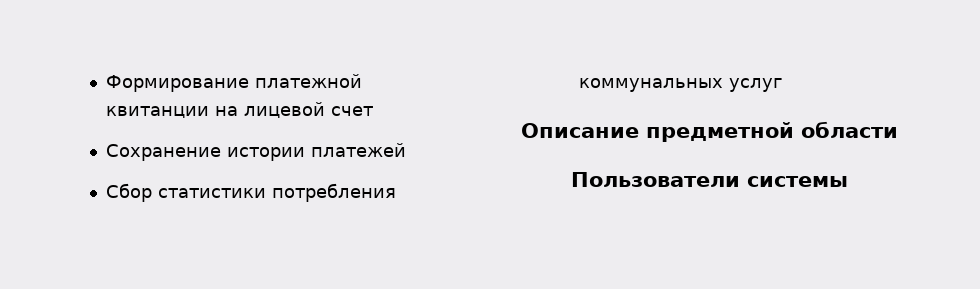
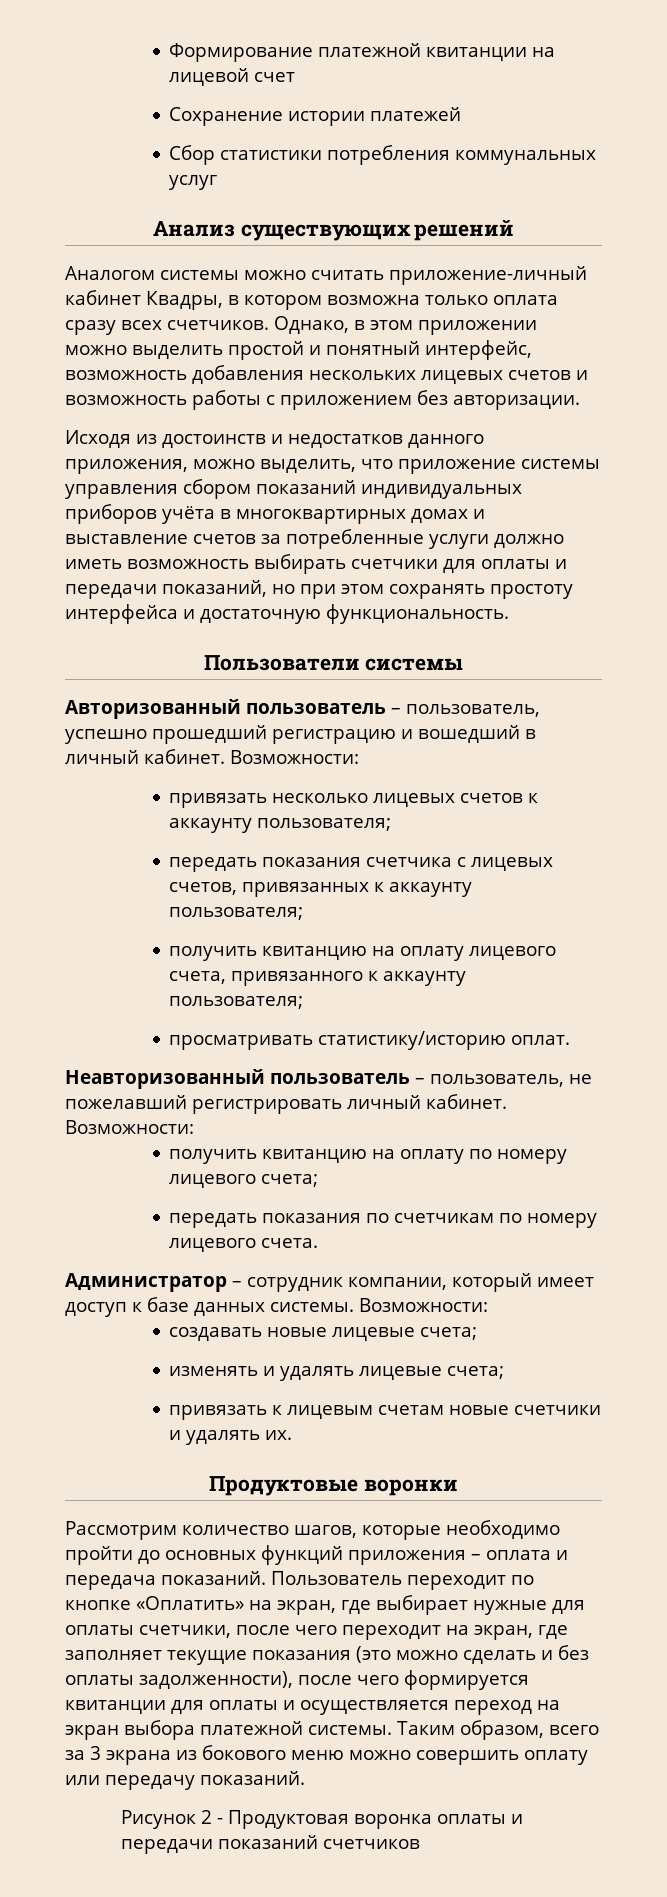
- Описание предметной области
+ Анализ существующих решений
+ Аналогом системы можно считать приложение-личный кабинет Квадры, в котором возможна только оплата сразу всех счетчиков. Однако, в этом приложении можно выделить простой и понятный интерфейс, возможность добавления нескольких лицевых счетов и возможность работы с приложением без авторизации.
+ Исходя из достоинств и недостатков данного приложения, можно выделить, что приложение системы управления сбором показаний индивидуальных приборов учёта в многоквартирных домах и выставление счетов за потребленные услуги должно иметь возможность выбирать счетчики для оплаты и передачи показаний, но при этом сохранять простоту интерфейса и достаточную функциональность.
  Пользователи системы
+ Авторизованный пользователь – пользователь, успешно прошедший регистрацию и вошедший в личный кабинет. Возможности:
+ привязать несколько лицевых счетов к аккаунту пользователя;
+ передать показания счетчика с лицевых счетов, привязанных к аккаунту пользователя;
+ получить квитанцию на оплату лицевого счета, привязанного к аккаунту пользователя;
+ просматривать статистику/историю оплат.
+ Неавторизованный пользователь – пользователь, не пожелавший регистрировать личный кабинет. Возможности:
+ получить квитанцию на оплату по номеру лицевого счета;
+ передать показания по счетчикам по номеру лицевого счета.
+ Администратор – сотрудник компании, который имеет доступ к базе данных системы. Возможности:
+ создавать новые лицевые счета;
+ изменять и удалять лицевые счета;
+ привязать к лицевым счетам новые счетчики и удалять их.
+ Продуктовые воронки
+ Рассмотрим количество шагов, которые необходимо пройти до основных функций приложения – оплата и передача показаний. Пользователь переходит по кнопке «Оплатить» на экран, где выбирает нужные для оплаты счетчики, после чего переходит на экран, где заполняет текущие показания (это можно сделать и без оплаты задолженности), после чего формируется квитанции для оплаты и осуществляется переход на экран выбора платежной системы. Таким образом, всего за 3 экрана из бокового меню можно совершить оплату или передачу показаний.
+ Рисунок 2 - Продуктовая воронка оплаты и передачи показаний счетчиков

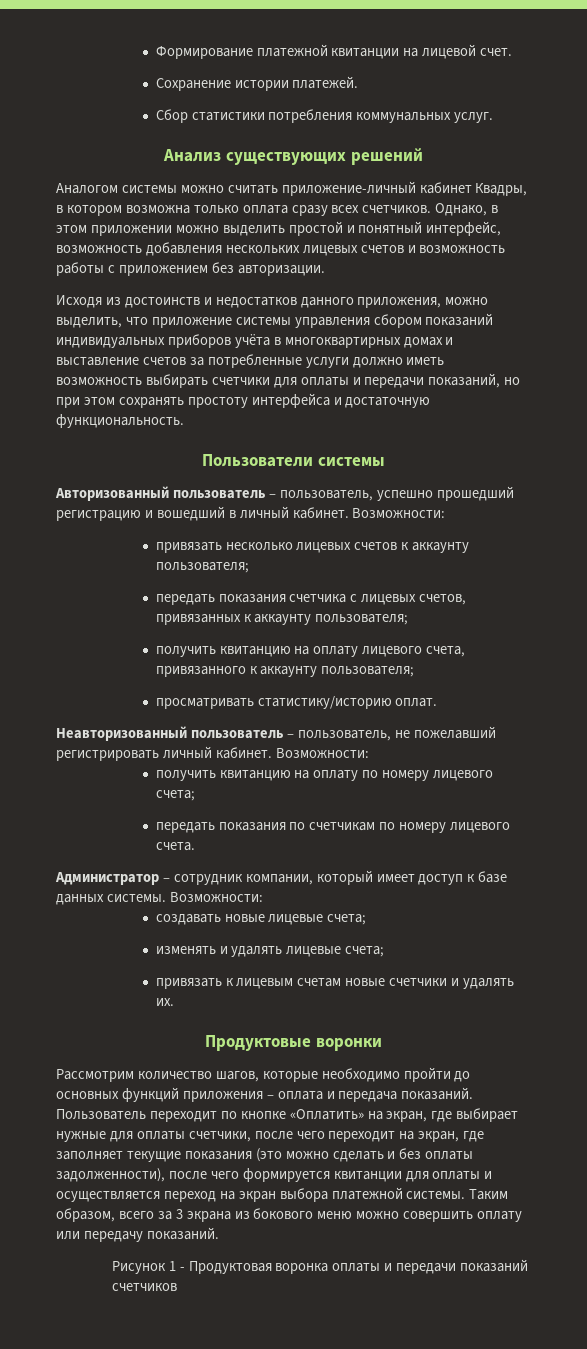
- Формирование платежной квитанции на лицевой счет
+ Формирование платежной квитанции на лицевой счет.
- Сохранение истории платежей
+ Сохранение истории платежей.
- Сбор статистики потребления коммунальных услуг
+ Сбор статистики потребления коммунальных услуг.
- Рисунок 2 - Продуктовая воронка оплаты и передачи показаний счетчиков
+ Рисунок 1 - Продуктовая воронка оплаты и передачи показаний счетчиков

